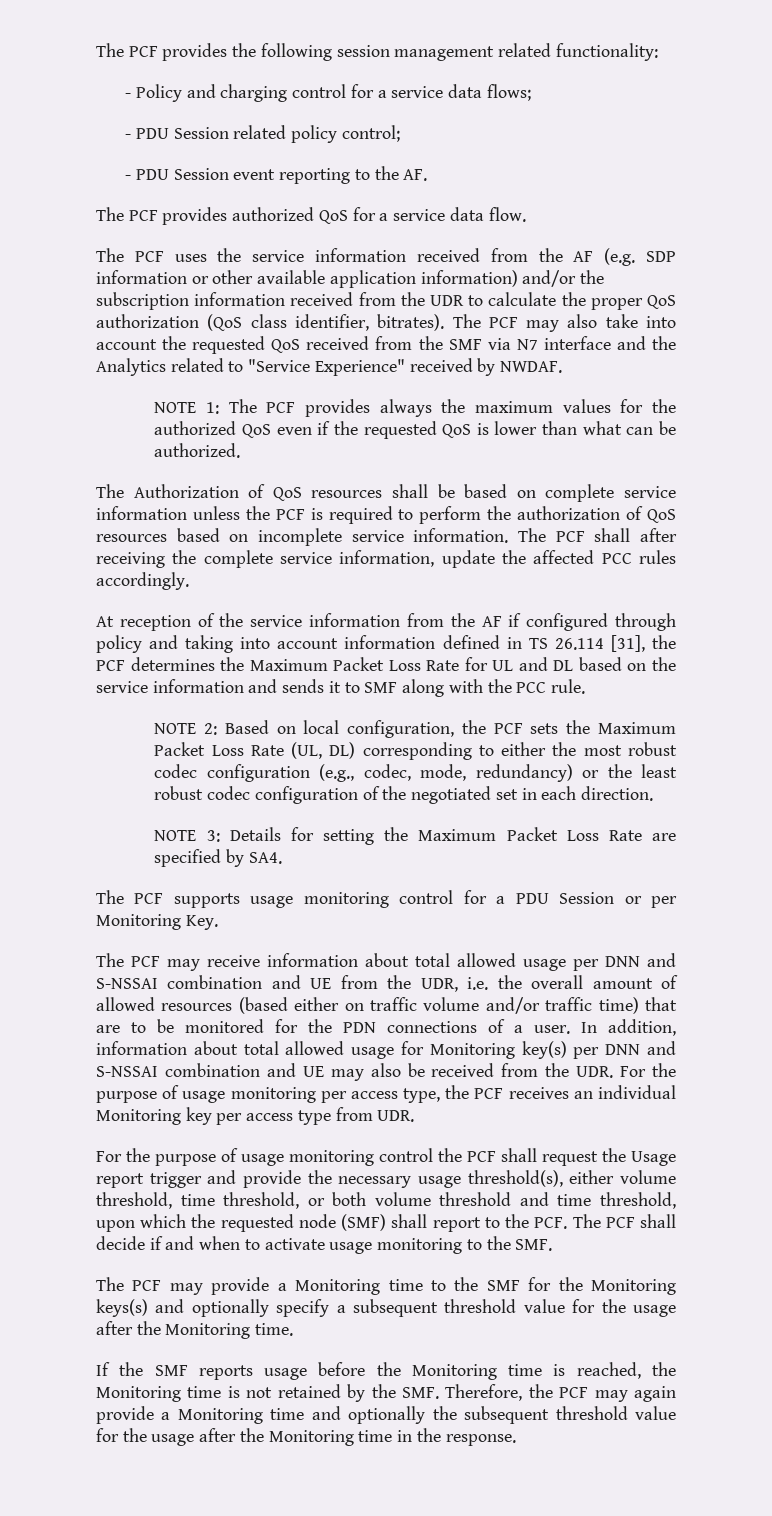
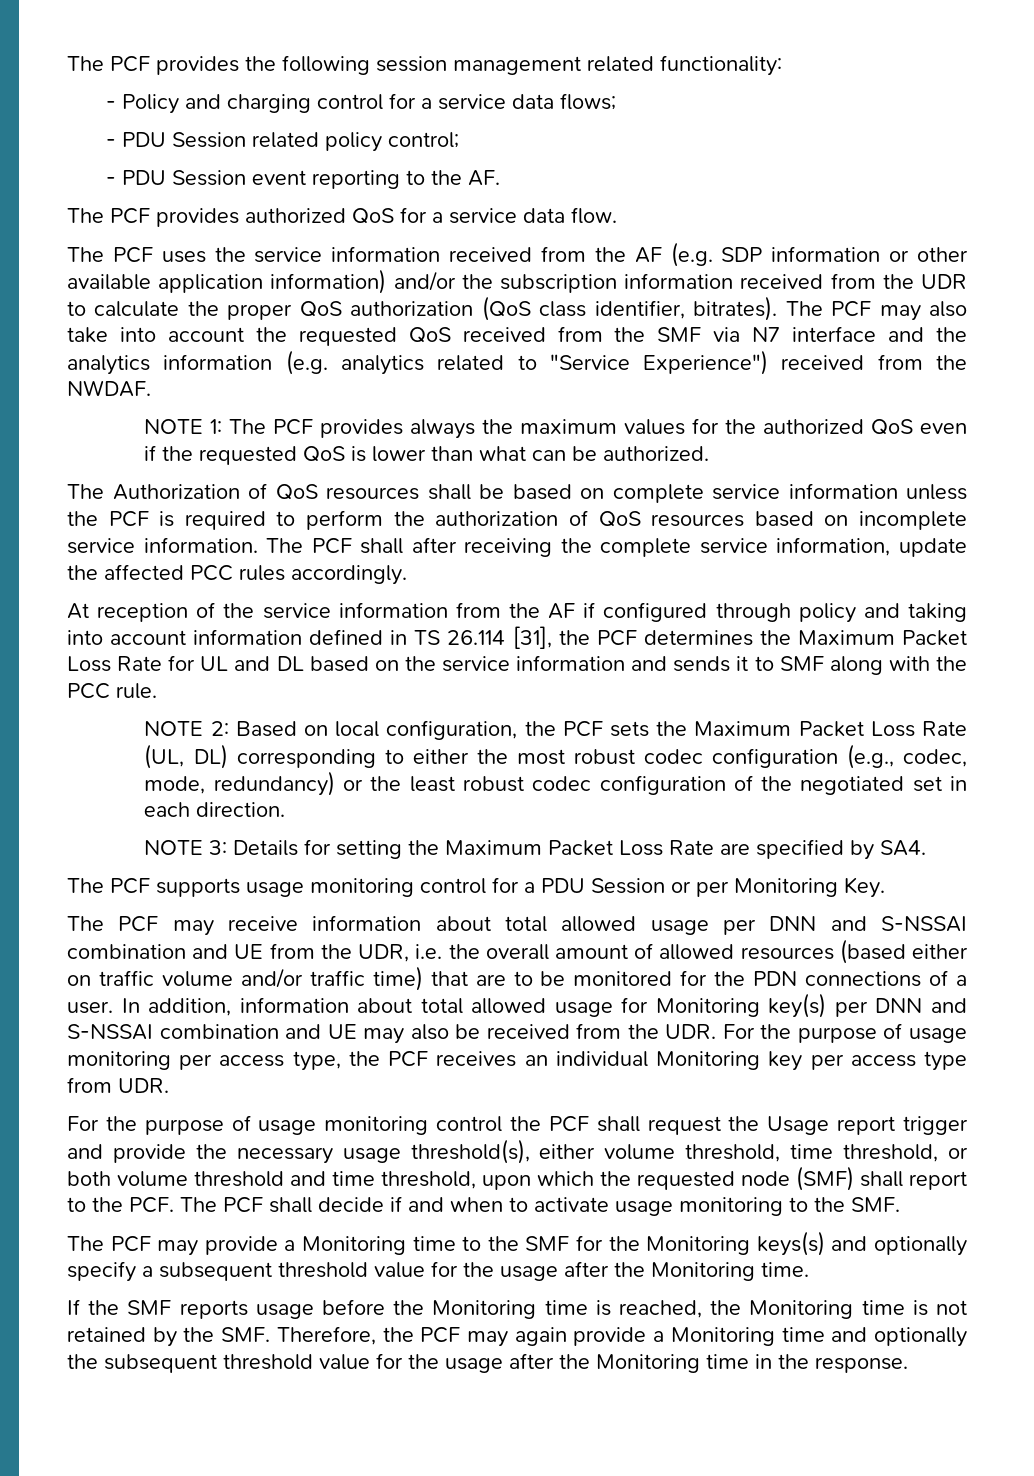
- The PCF may also take into account the requested QoS received from the SMF via N7 interface and the Analytics related to "Service Experience" received by NWDAF.
+ The PCF may also take into account the requested QoS received from the SMF via N7 interface and the analytics information (e.g. analytics related to "Service Experience") received from the NWDAF.

